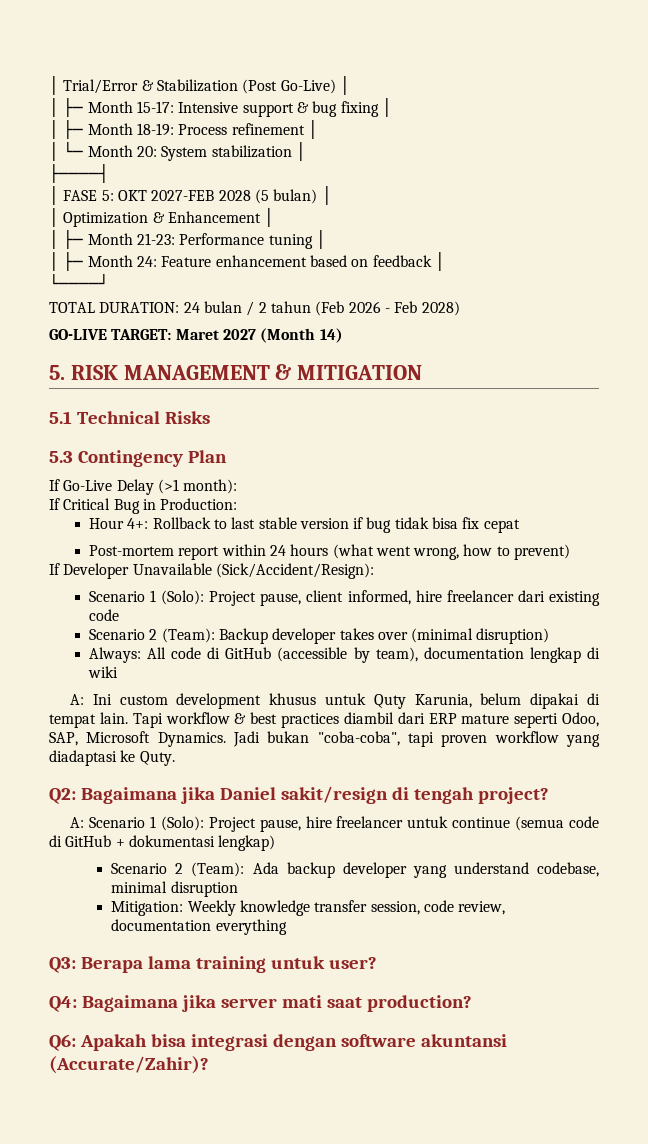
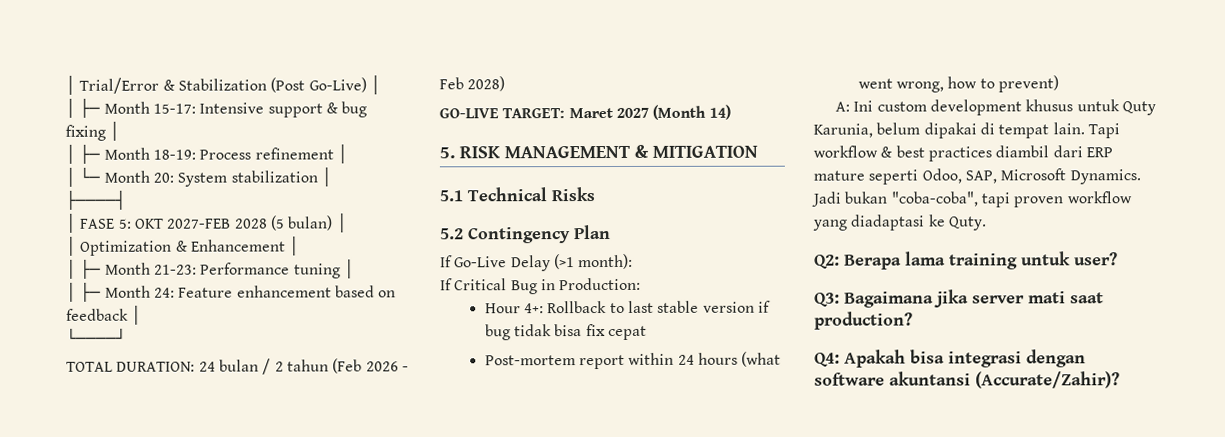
- 5.3 Contingency Plan
+ 5.2 Contingency Plan
- If Developer Unavailable (Sick/Accident/Resign):
- Scenario 1 (Solo): Project pause, client informed, hire freelancer dari existing code
- Scenario 2 (Team): Backup developer takes over (minimal disruption)
- Always: All code di GitHub (accessible by team), documentation lengkap di wiki
- Q2: Bagaimana jika Daniel sakit/resign di tengah project?
- A: Scenario 1 (Solo): Project pause, hire freelancer untuk continue (semua code di GitHub + dokumentasi lengkap)
- Scenario 2 (Team): Ada backup developer yang understand codebase, minimal disruption
- Mitigation: Weekly knowledge transfer session, code review, documentation everything
- Q3: Berapa lama training untuk user?
+ Q2: Berapa lama training untuk user?
- Q4: Bagaimana jika server mati saat production?
+ Q3: Bagaimana jika server mati saat production?
- Q6: Apakah bisa integrasi dengan software akuntansi (Accurate/Zahir)?
+ Q4: Apakah bisa integrasi dengan software akuntansi (Accurate/Zahir)?

